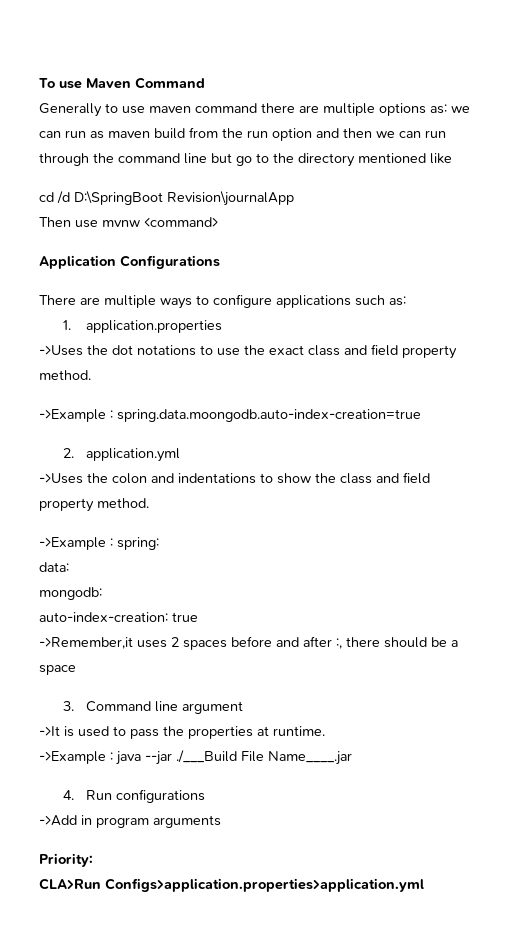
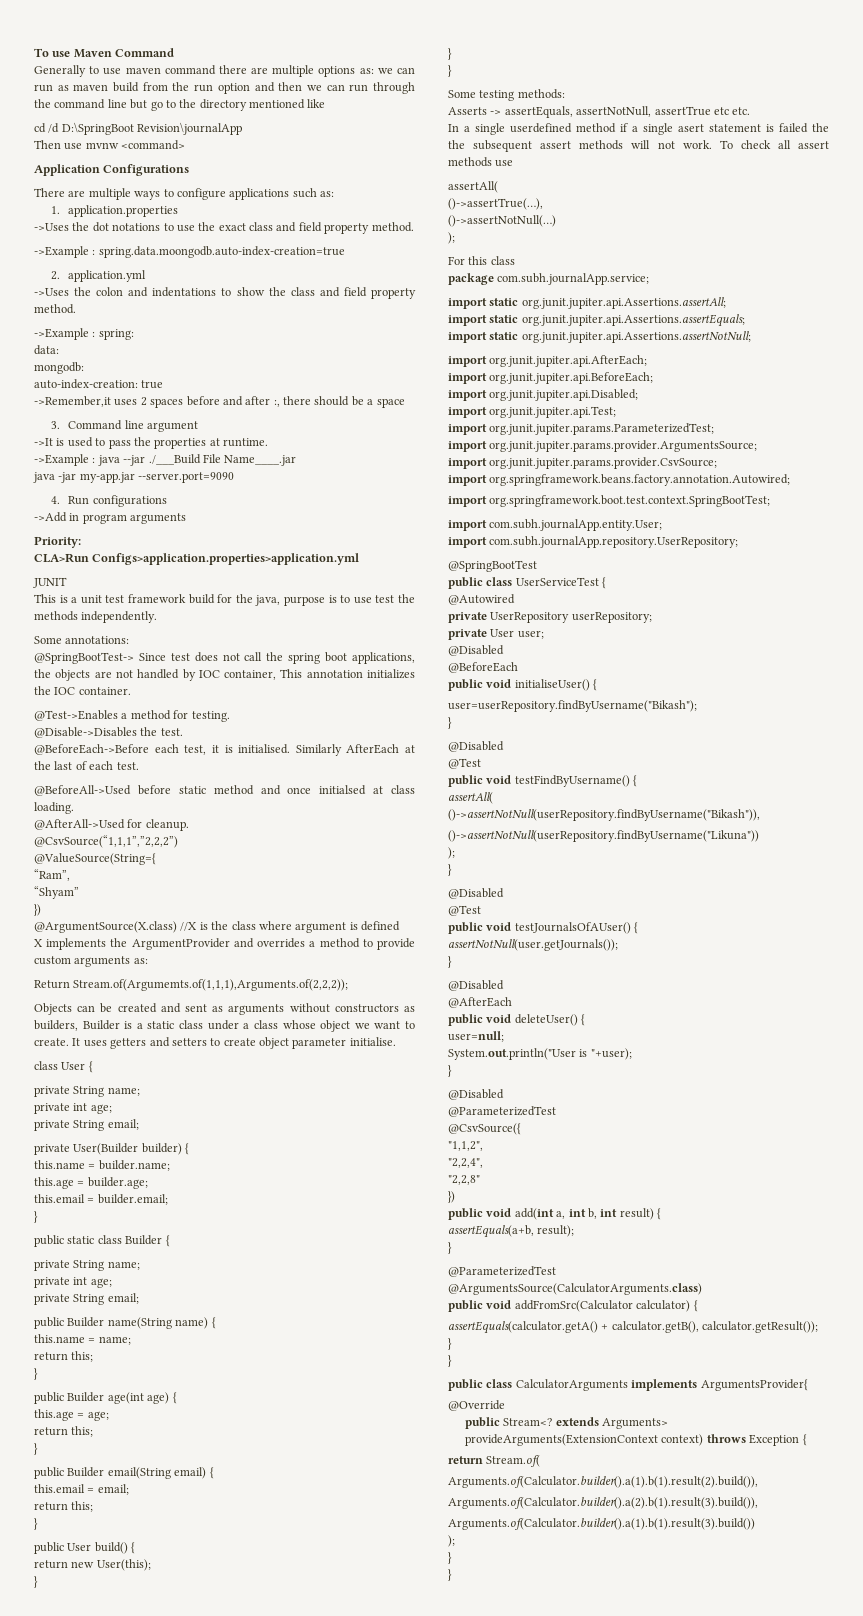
+ java -jar my-app.jar --server.port=9090
+ JUNIT
+ This is a unit test framework build for the java, purpose is to use test the methods independently.
+ Some annotations:
+ @SpringBootTest-> Since test does not call the spring boot applications, the objects are not handled by IOC container, This annotation initializes the IOC container.
+ @Test->Enables a method for testing.
+ @Disable->Disables the test.
+ @BeforeEach->Before each test, it is initialised. Similarly AfterEach at the last of each test.
+ @BeforeAll->Used before static method and once initialsed at class loading.
+ @AfterAll->Used for cleanup.
+ @CsvSource(“1,1,1”,”2,2,2”)
+ @ValueSource(String={
+ “Ram”,
+ “Shyam”
+ })
+ @ArgumentSource(X.class) //X is the class where argument is defined
+ X implements the ArgumentProvider and overrides a method to provide custom arguments as:
+ Return Stream.of(Argumemts.of(1,1,1),Arguments.of(2,2,2));
+ Objects can be created and sent as arguments without constructors as builders, Builder is a static class under a class whose object we want to create. It uses getters and setters to create object parameter initialise.
+ class User {
+ private String name;
+ private int age;
+ private String email;
+ private User(Builder builder) {
+ this.name = builder.name;
+ this.age = builder.age;
+ this.email = builder.email;
+ }
+ public static class Builder {
+ private String name;
+ private int age;
+ private String email;
+ public Builder name(String name) {
+ this.name = name;
+ return this;
+ }
+ public Builder age(int age) {
+ this.age = age;
+ return this;
+ }
+ public Builder email(String email) {
+ this.email = email;
+ return this;
+ }
+ public User build() {
+ return new User(this);
+ }
+ }
+ }
+ Some testing methods:
+ Asserts -> assertEquals, assertNotNull, assertTrue etc etc.
+ In a single userdefined method if a single asert statement is failed the the subsequent assert methods will not work. To check all assert methods use
+ assertAll(
+ ()->assertTrue(…),
+ ()->assertNotNull(…)
+ );
+ For this class
+ package com.subh.journalApp.service;
+ import static org.junit.jupiter.api.Assertions.assertAll;
+ import static org.junit.jupiter.api.Assertions.assertEquals;
+ import static org.junit.jupiter.api.Assertions.assertNotNull;
+ import org.junit.jupiter.api.AfterEach;
+ import org.junit.jupiter.api.BeforeEach;
+ import org.junit.jupiter.api.Disabled;
+ import org.junit.jupiter.api.Test;
+ import org.junit.jupiter.params.ParameterizedTest;
+ import org.junit.jupiter.params.provider.ArgumentsSource;
+ import org.junit.jupiter.params.provider.CsvSource;
+ import org.springframework.beans.factory.annotation.Autowired;
+ import org.springframework.boot.test.context.SpringBootTest;
+ import com.subh.journalApp.entity.User;
+ import com.subh.journalApp.repository.UserRepository;
+ @SpringBootTest
+ public class UserServiceTest {
+ @Autowired
+ private UserRepository userRepository;
+ private User user;
+ @Disabled
+ @BeforeEach
+ public void initialiseUser() {
+ user=userRepository.findByUsername("Bikash");
+ }
+ @Disabled
+ @Test
+ public void testFindByUsername() {
+ assertAll(
+ ()->assertNotNull(userRepository.findByUsername("Bikash")),
+ ()->assertNotNull(userRepository.findByUsername("Likuna"))
+ );
+ }
+ @Disabled
+ @Test
+ public void testJournalsOfAUser() {
+ assertNotNull(user.getJournals());
+ }
+ @Disabled
+ @AfterEach
+ public void deleteUser() {
+ user=null;
+ System.out.println("User is "+user);
+ }
+ @Disabled
+ @ParameterizedTest
+ @CsvSource({
+ "1,1,2",
+ "2,2,4",
+ "2,2,8"
+ })
+ public void add(int a, int b, int result) {
+ assertEquals(a+b, result);
+ }
+ @ParameterizedTest
+ @ArgumentsSource(CalculatorArguments.class)
+ public void addFromSrc(Calculator calculator) {
+ assertEquals(calculator.getA() + calculator.getB(), calculator.getResult());
+ }
+ }
+ public class CalculatorArguments implements ArgumentsProvider{
+ @Override
+ public Stream<? extends Arguments> provideArguments(ExtensionContext context) throws Exception {
+ return Stream.of(
+ Arguments.of(Calculator.builder().a(1).b(1).result(2).build()),
+ Arguments.of(Calculator.builder().a(2).b(1).result(3).build()),
+ Arguments.of(Calculator.builder().a(1).b(1).result(3).build())
+ );
+ }
+ }

